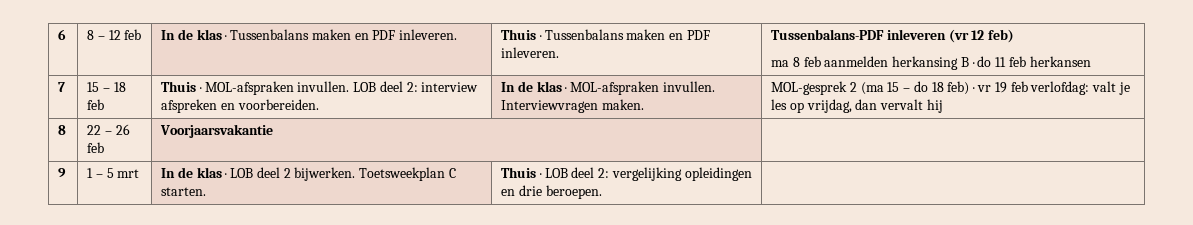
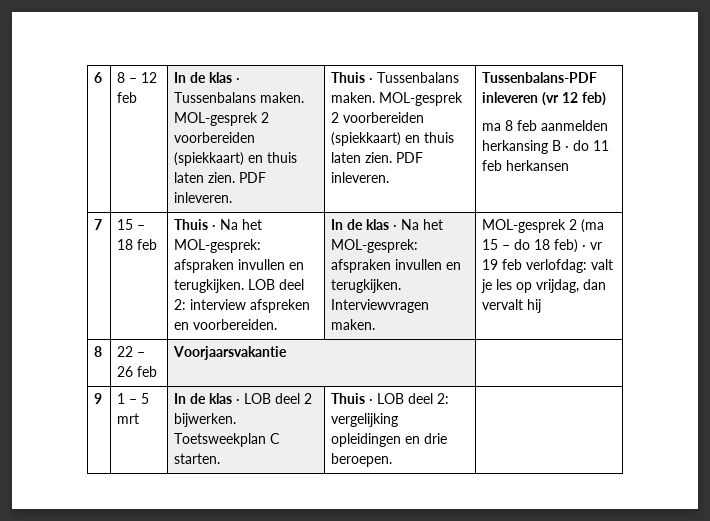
- In de klas · Tussenbalans maken en PDF inleveren.
+ In de klas · Tussenbalans maken. MOL-gesprek 2 voorbereiden (spiekkaart) en thuis laten zien. PDF inleveren.
- Thuis · Tussenbalans maken en PDF inleveren.
+ Thuis · Tussenbalans maken. MOL-gesprek 2 voorbereiden (spiekkaart) en thuis laten zien. PDF inleveren.
- Thuis · MOL-afspraken invullen.
+ Thuis · Na het MOL-gesprek: afspraken invullen en terugkijken.
- In de klas · MOL-afspraken invullen.
+ In de klas · Na het MOL-gesprek: afspraken invullen en terugkijken.

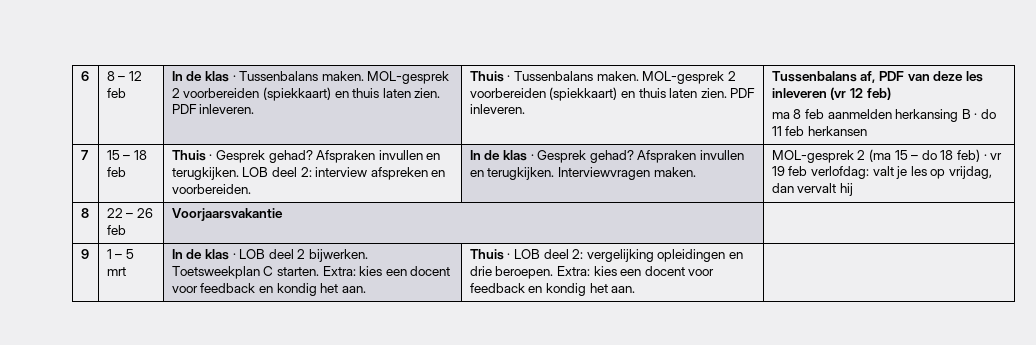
- Tussenbalans-PDF inleveren (vr 12 feb)
+ Tussenbalans af, PDF van deze les inleveren (vr 12 feb)
- Thuis · Na het MOL-gesprek: afspraken invullen en terugkijken.
+ Thuis · Gesprek gehad? Afspraken invullen en terugkijken.
- In de klas · Na het MOL-gesprek: afspraken invullen en terugkijken.
+ In de klas · Gesprek gehad? Afspraken invullen en terugkijken.
- Toetsweekplan C starten.
+ Toetsweekplan C starten. Extra: kies een docent voor feedback en kondig het aan.
- Thuis · LOB deel 2: vergelijking opleidingen en drie beroepen.
+ Thuis · LOB deel 2: vergelijking opleidingen en drie beroepen. Extra: kies een docent voor feedback en kondig het aan.

